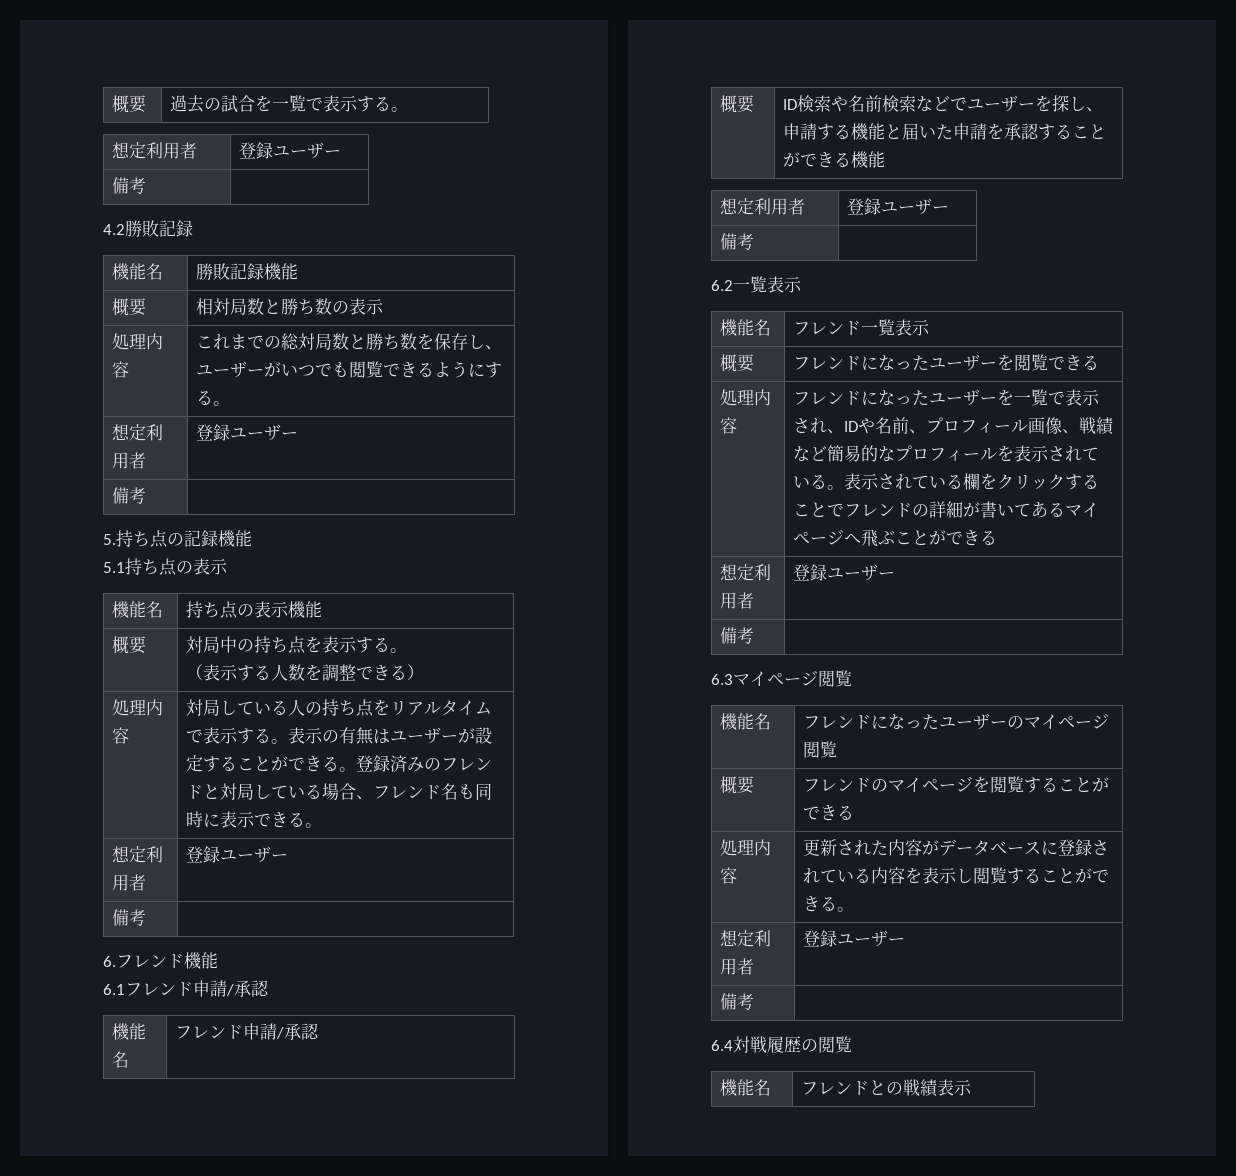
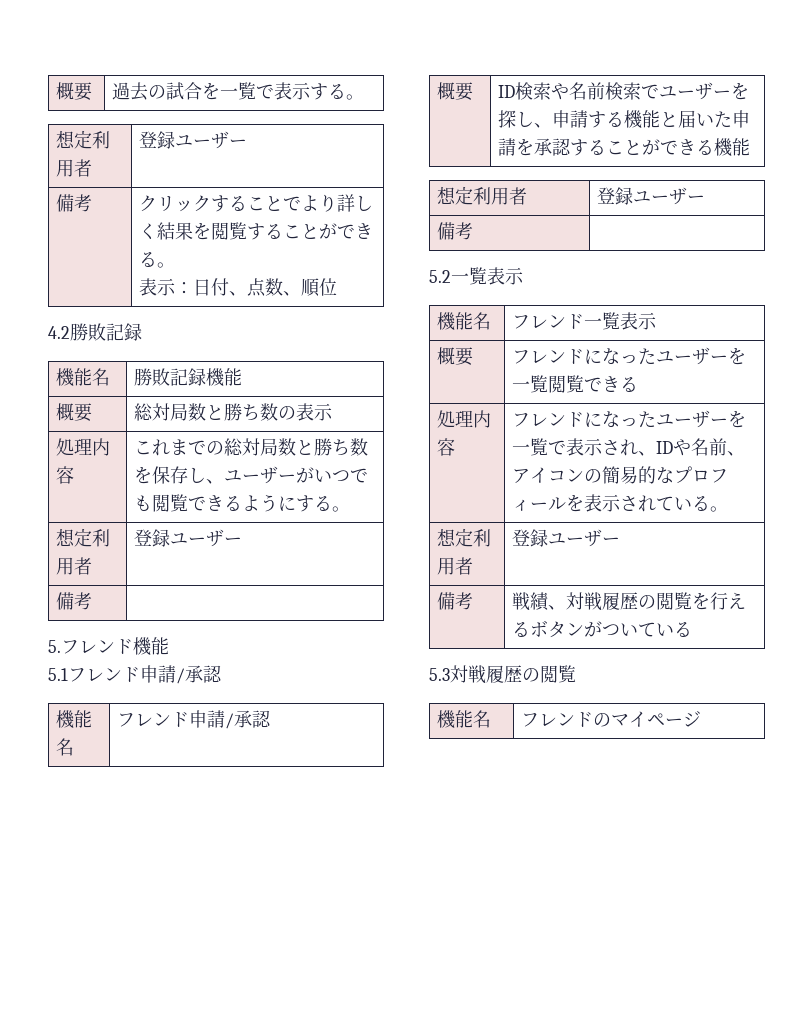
  概要 | 過去の試合を一覧で表示する。
  想定利用者 | 登録ユーザー
- 備考 |
+ 備考 | クリックすることでより詳しく結果を閲覧することができる。
+ 表示：日付、点数、順位
- 概要 | 相対局数と勝ち数の表示
+ 概要 | 総対局数と勝ち数の表示
- 5.持ち点の記録機能
- 5.1持ち点の表示
- 機能名 | 持ち点の表示機能
- 概要 | 対局中の持ち点を表示する。
- （表示する人数を調整できる）
- 処理内容 | 対局している人の持ち点をリアルタイムで表示する。表示の有無はユーザーが設定することができる。登録済みのフレンドと対局している場合、フレンド名も同時に表示できる。
- 想定利用者 | 登録ユーザー
- 備考 |
- 6.フレンド機能
+ 5.フレンド機能
- 6.1フレンド申請/承認
+ 5.1フレンド申請/承認
- 概要 | ID検索や名前検索などでユーザーを探し、申請する機能と届いた申請を承認することができる機能
+ 概要 | ID検索や名前検索でユーザーを探し、申請する機能と届いた申請を承認することができる機能
- 6.2一覧表示
+ 5.2一覧表示
- 概要 | フレンドになったユーザーを閲覧できる
+ 概要 | フレンドになったユーザーを一覧閲覧できる
- フレンドになったユーザーを一覧で表示され、IDや名前、プロフィール画像、戦績など簡易的なプロフィールを表示されている。表示されている欄をクリックすることでフレンドの詳細が書いてあるマイページへ飛ぶことができる
+ フレンドになったユーザーを一覧で表示され、IDや名前、アイコンの簡易的なプロフィールを表示されている。
  想定利用者 | 登録ユーザー
- 備考 |
- 6.3マイページ閲覧
- 機能名 | フレンドになったユーザーのマイページ閲覧
- 概要 | フレンドのマイページを閲覧することができる
- 処理内容 | 更新された内容がデータベースに登録されている内容を表示し閲覧することができる。
- 想定利用者 | 登録ユーザー
- 備考 |
- 6.4対戦履歴の閲覧
+ 備考 | 戦績、対戦履歴の閲覧を行えるボタンがついている
+ 5.3対戦履歴の閲覧
- 機能名 | フレンドとの戦績表示
+ 機能名 | フレンドのマイページ

